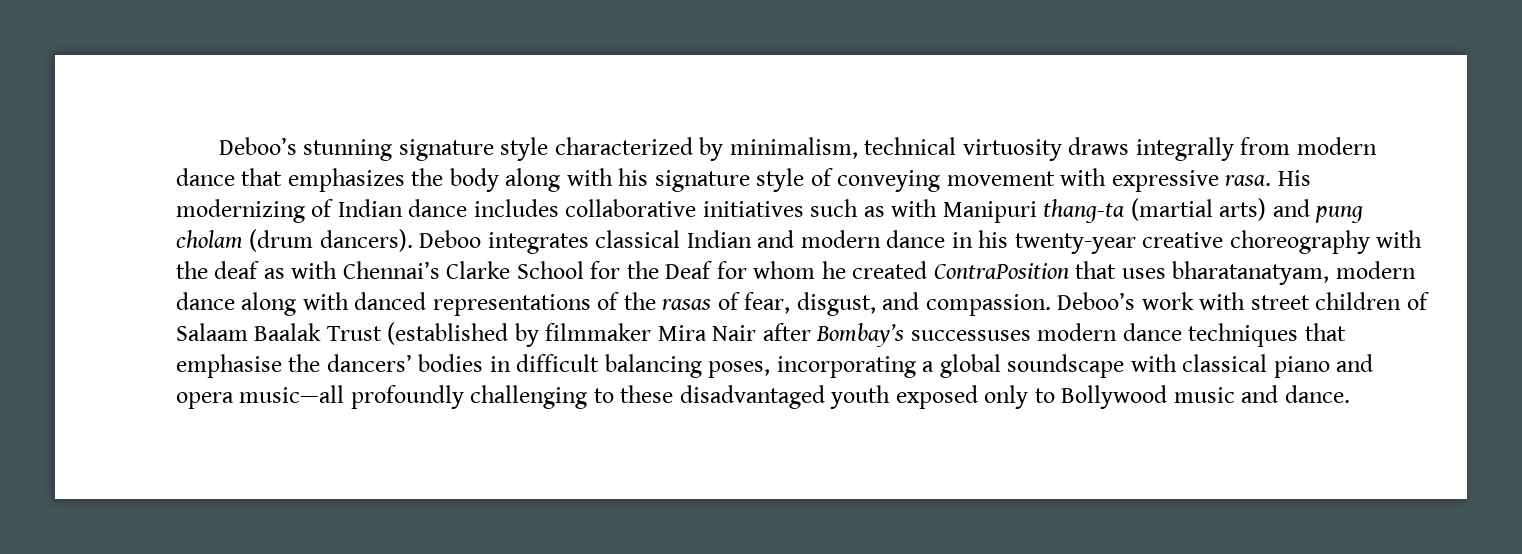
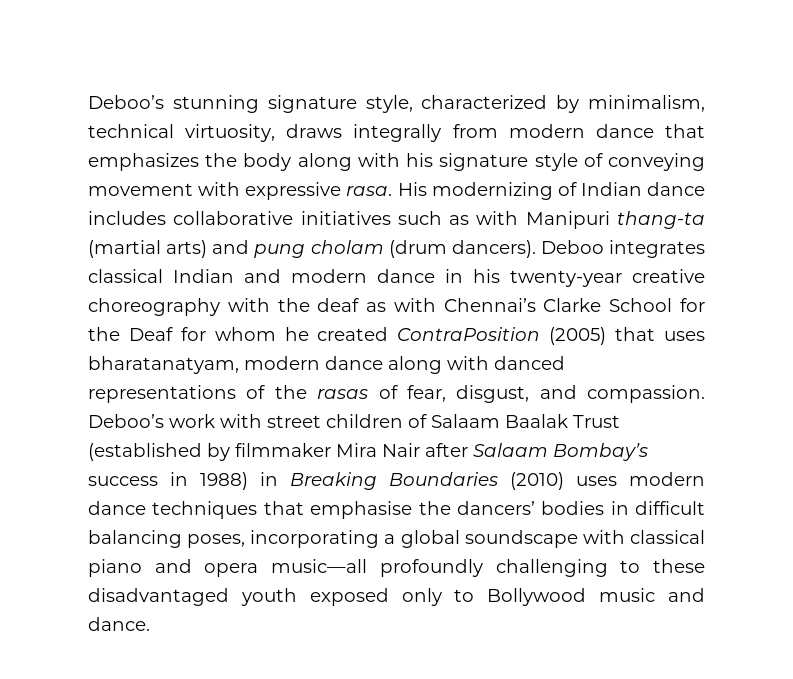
- Deboo’s stunning signature style characterized by minimalism, technical virtuosity draws integrally from modern dance that emphasizes the body along with his signature style of conveying movement with expressive rasa.
+ Deboo’s stunning signature style, characterized by minimalism, technical virtuosity, draws integrally from modern dance that emphasizes the body along with his signature style of conveying movement with expressive rasa.
- Deboo integrates classical Indian and modern dance in his twenty-year creative choreography with the deaf as with Chennai’s Clarke School for the Deaf for whom he created ContraPosition that uses bharatanatyam, modern dance along with danced representations of the rasas of fear, disgust, and compassion.
+ Deboo integrates classical Indian and modern dance in his twenty-year creative choreography with the deaf as with Chennai’s Clarke School for the Deaf for whom he created ContraPosition (2005) that uses bharatanatyam, modern dance along with danced representations of the rasas of fear, disgust, and compassion.
- Deboo’s work with street children of Salaam Baalak Trust (established by filmmaker Mira Nair after Bombay’s successuses modern dance techniques that emphasise the dancers’ bodies in difficult balancing poses, incorporating a global soundscape with classical piano and opera music—all profoundly challenging to these disadvantaged youth exposed only to Bollywood music and dance.
+ Deboo’s work with street children of Salaam Baalak Trust (established by filmmaker Mira Nair after Salaam Bombay’s success in 1988) in Breaking Boundaries (2010) uses modern dance techniques that emphasise the dancers’ bodies in difficult balancing poses, incorporating a global soundscape with classical piano and opera music—all profoundly challenging to these disadvantaged youth exposed only to Bollywood music and dance.

